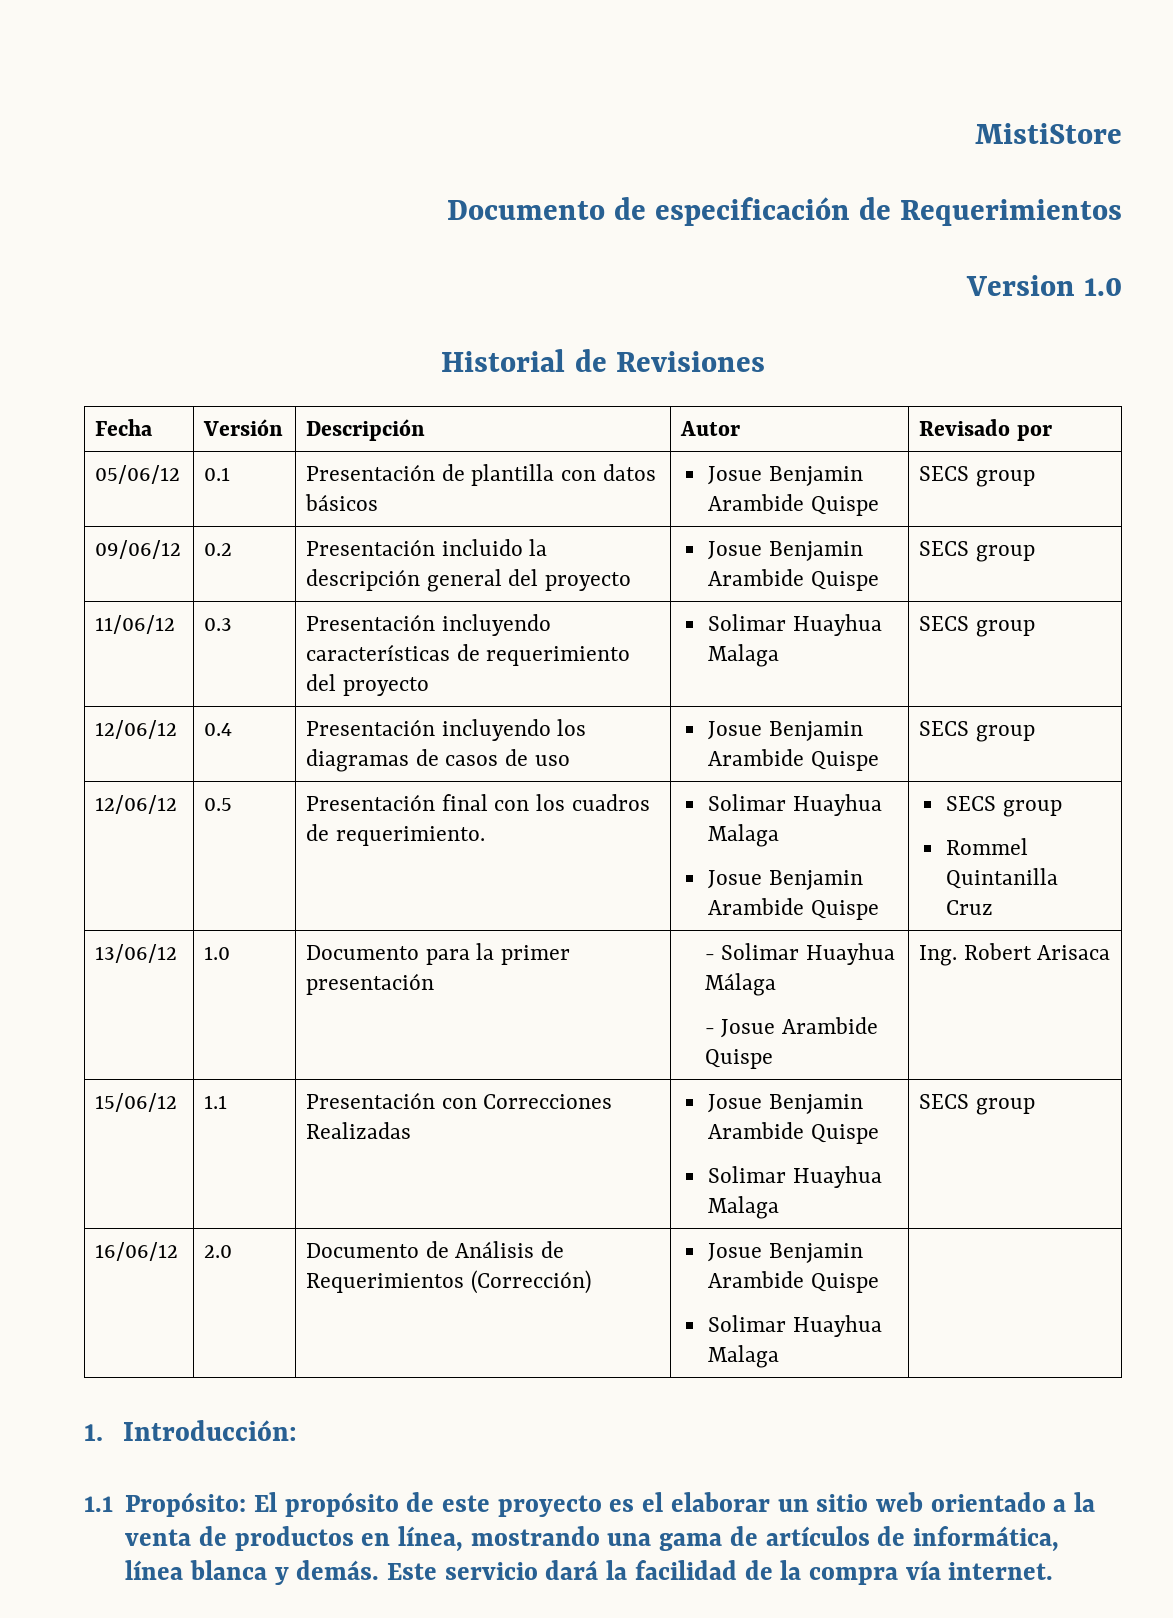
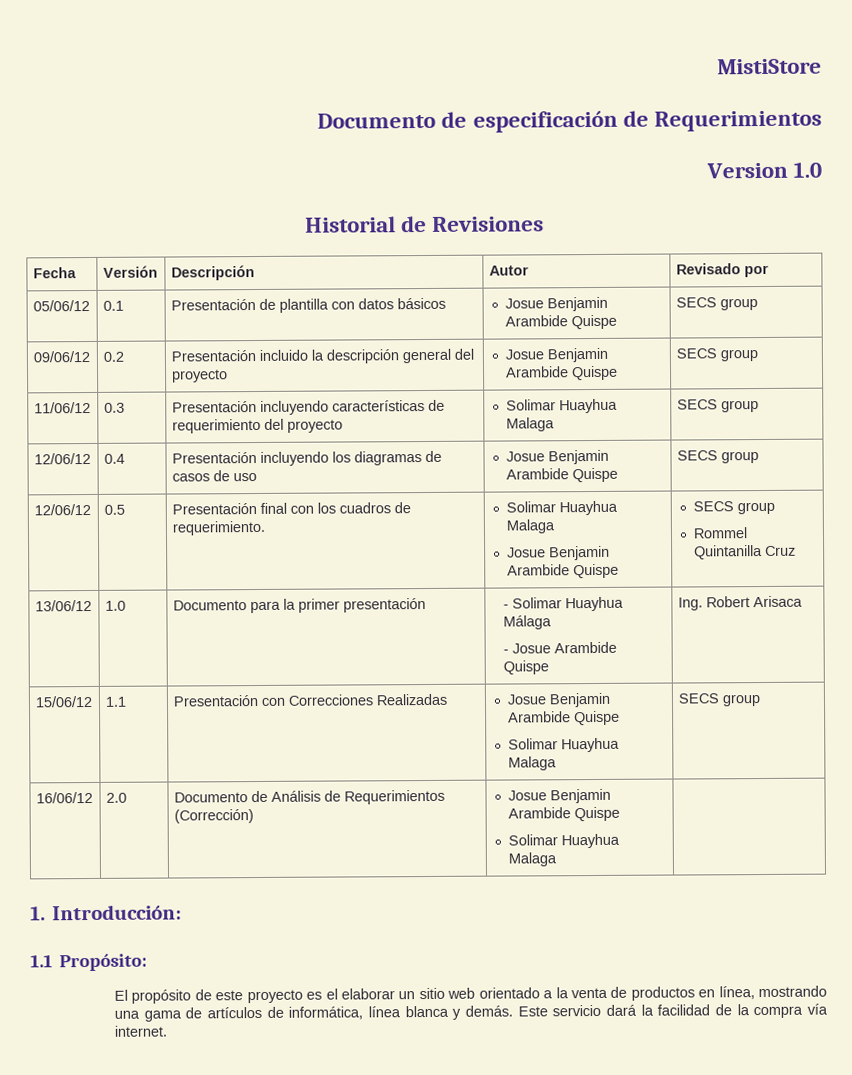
- 1.1 Propósito: El propósito de este proyecto es el elaborar un sitio web orientado a la venta de productos en línea, mostrando una gama de artículos de informática, línea blanca y demás.
+ 1.1 Propósito:
+ El propósito de este proyecto es el elaborar un sitio web orientado a la venta de productos en línea, mostrando una gama de artículos de informática, línea blanca y demás.

